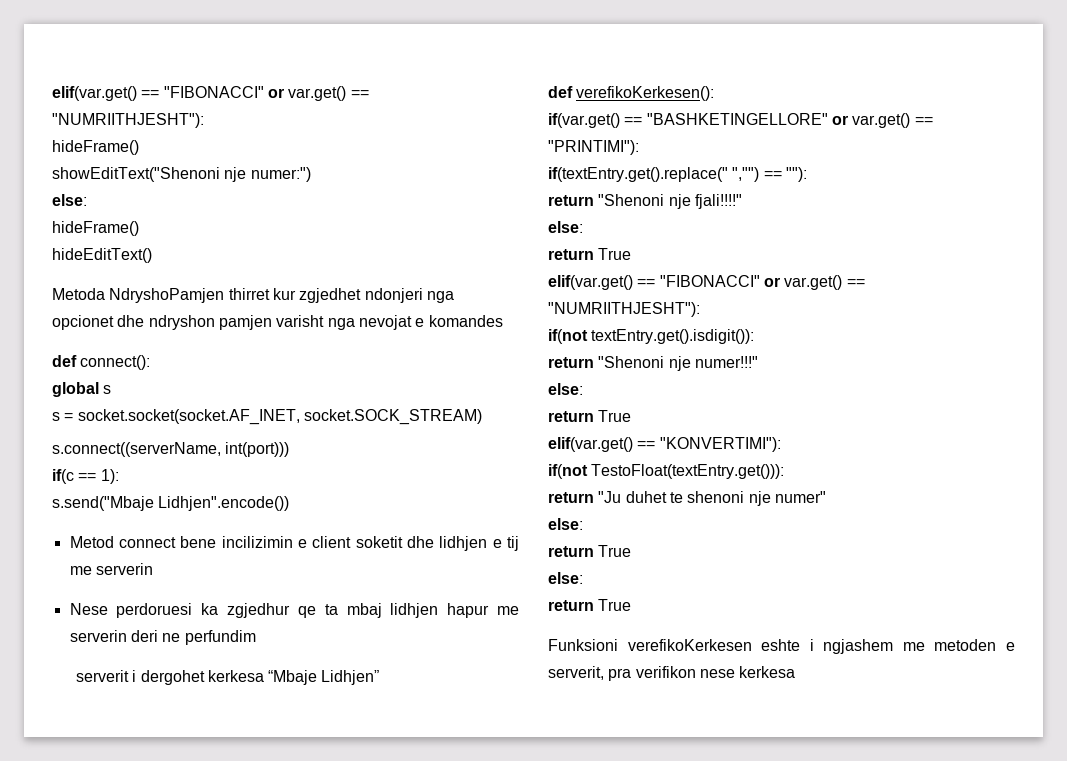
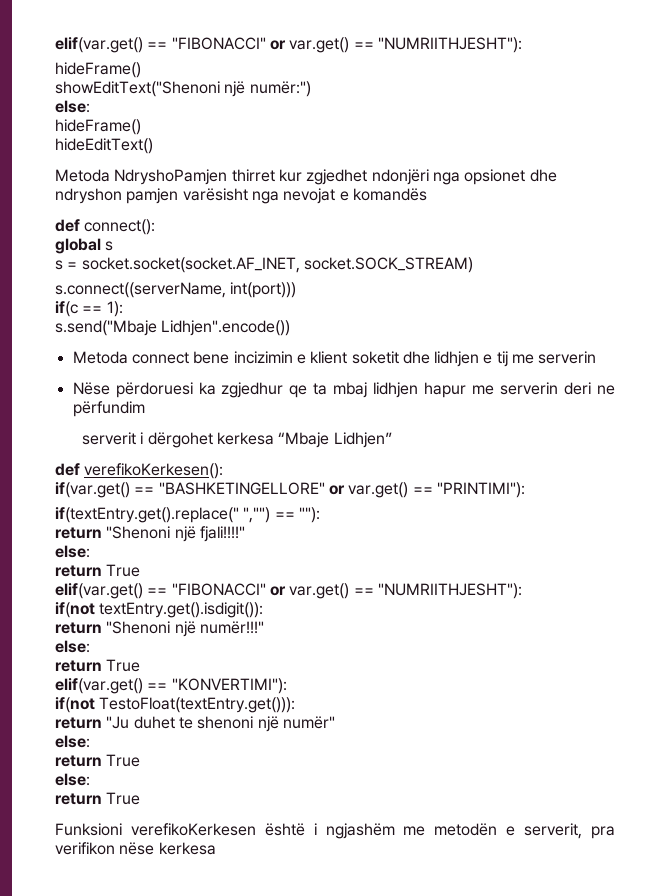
- showEditText("Shenoni nje numer:")
+ showEditText("Shenoni një numër:")
- Metoda NdryshoPamjen thirret kur zgjedhet ndonjeri nga opcionet dhe ndryshon pamjen varisht nga nevojat e komandes
+ Metoda NdryshoPamjen thirret kur zgjedhet ndonjëri nga opsionet dhe ndryshon pamjen varësisht nga nevojat e komandës
- Metod connect bene incilizimin e client soketit dhe lidhjen e tij me serverin
+ Metoda connect bene incizimin e klient soketit dhe lidhjen e tij me serverin
- Nese perdoruesi ka zgjedhur qe ta mbaj lidhjen hapur me serverin deri ne perfundim
+ Nëse përdoruesi ka zgjedhur qe ta mbaj lidhjen hapur me serverin deri ne përfundim
- serverit i dergohet kerkesa “Mbaje Lidhjen”
+ serverit i dërgohet kerkesa “Mbaje Lidhjen”
- return "Shenoni nje fjali!!!!"
+ return "Shenoni një fjali!!!!"
- return "Shenoni nje numer!!!"
+ return "Shenoni një numër!!!"
- return "Ju duhet te shenoni nje numer"
+ return "Ju duhet te shenoni një numër"
- Funksioni verefikoKerkesen eshte i ngjashem me metoden e serverit, pra verifikon nese kerkesa
+ Funksioni verefikoKerkesen është i ngjashëm me metodën e serverit, pra verifikon nëse kerkesa

